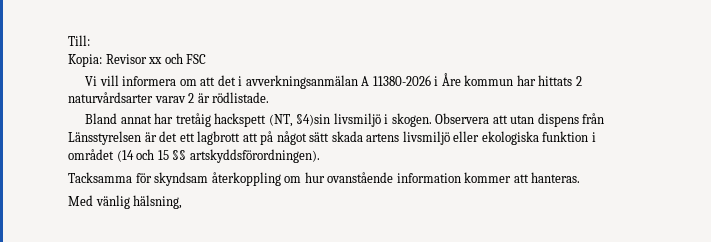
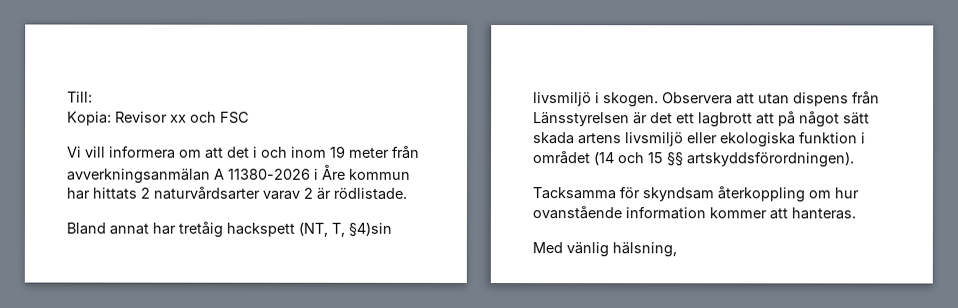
- Vi vill informera om att det i avverkningsanmälan A 11380-2026 i Åre kommun har hittats 2 naturvårdsarter varav 2 är rödlistade.
+ Vi vill informera om att det i och inom 19 meter från avverkningsanmälan A 11380-2026 i Åre kommun har hittats 2 naturvårdsarter varav 2 är rödlistade.
- Bland annat har tretåig hackspett (NT, §4)sin livsmiljö i skogen.
+ Bland annat har tretåig hackspett (NT, T, §4)sin livsmiljö i skogen.

